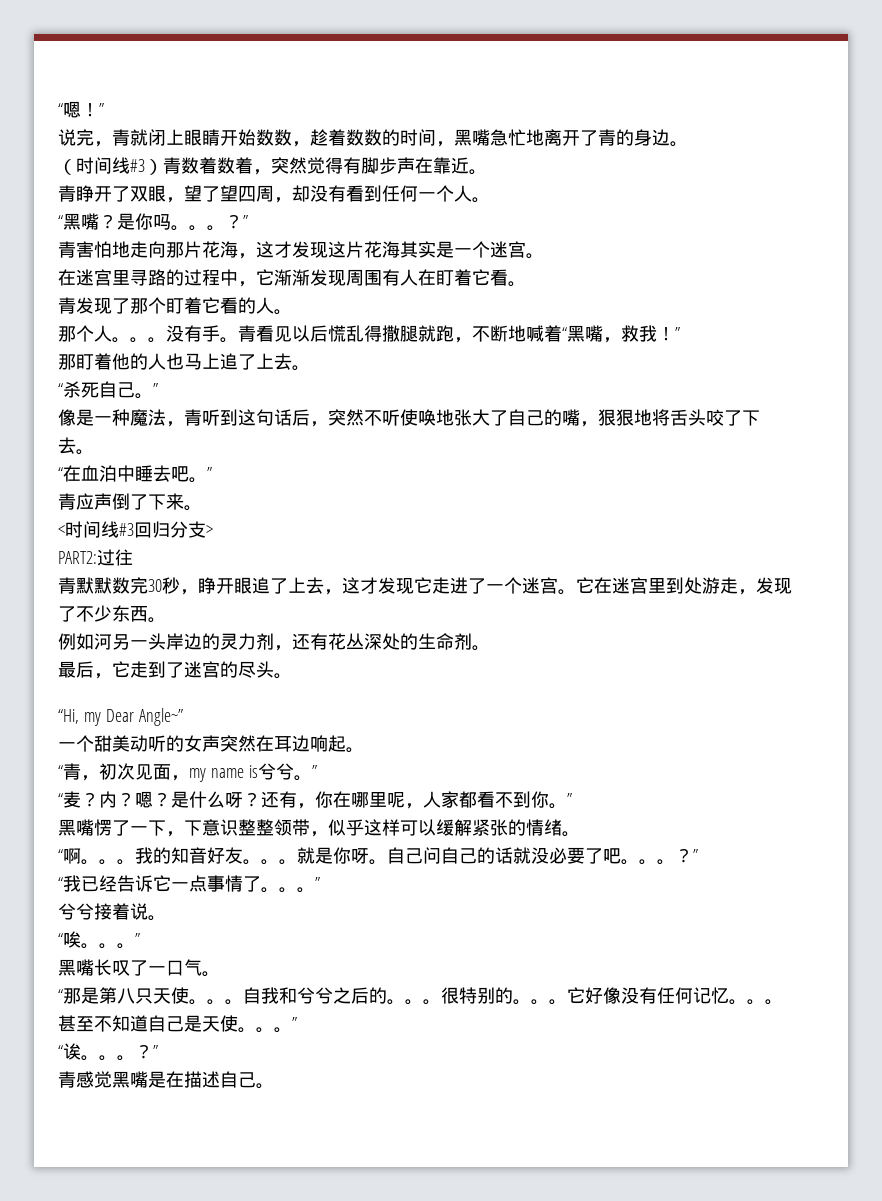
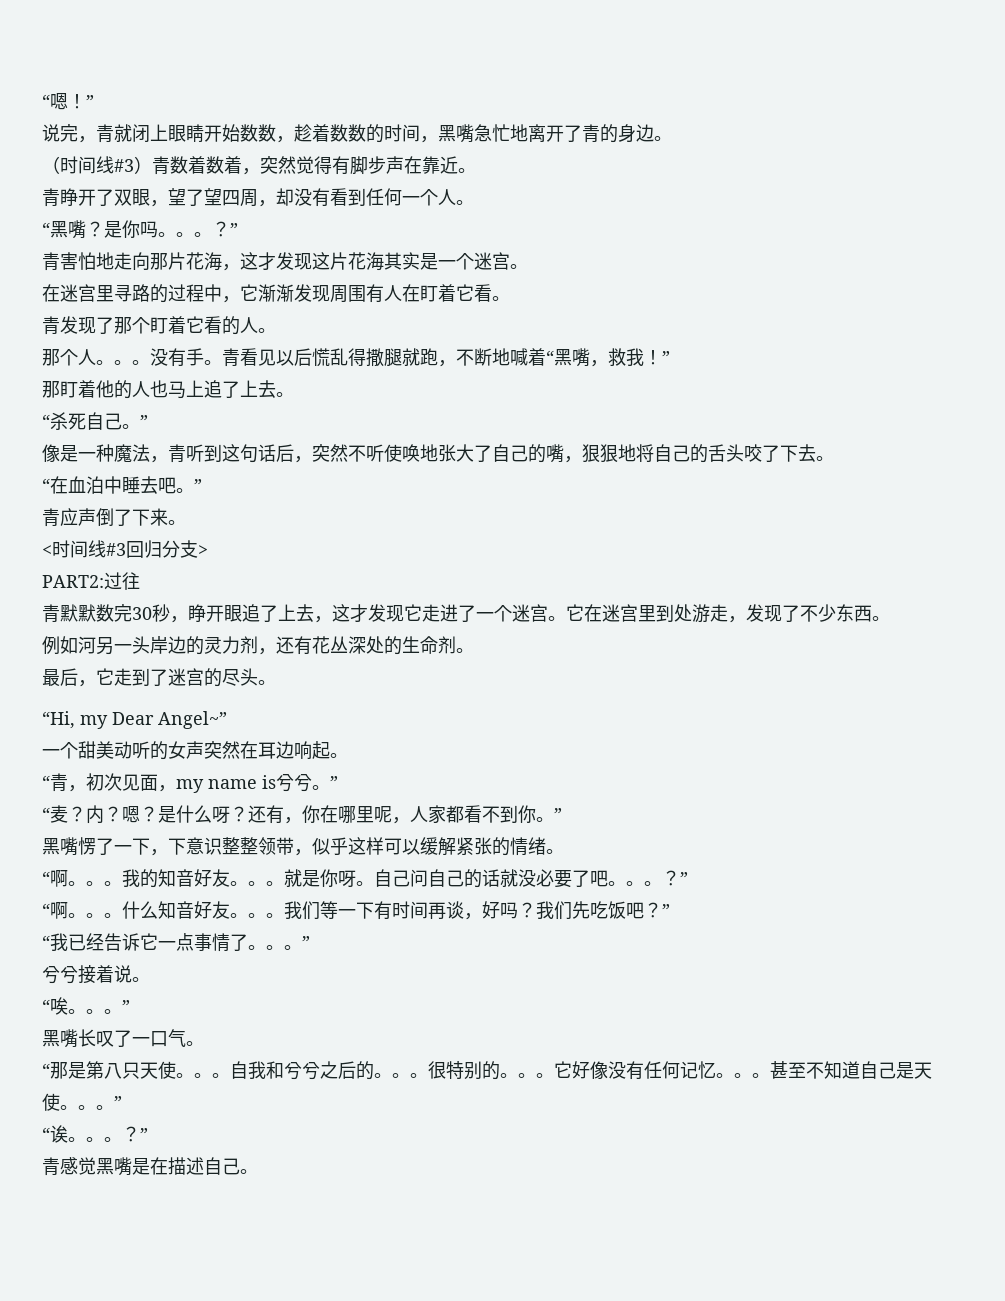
- 像是一种魔法，青听到这句话后，突然不听使唤地张大了自己的嘴，狠狠地将舌头咬了下去。
+ 像是一种魔法，青听到这句话后，突然不听使唤地张大了自己的嘴，狠狠地将自己的舌头咬了下去。
- “Hi, my Dear Angle~”
+ “Hi, my Dear Angel~”
+ “啊。。。什么知音好友。。。我们等一下有时间再谈，好吗？我们先吃饭吧？”

